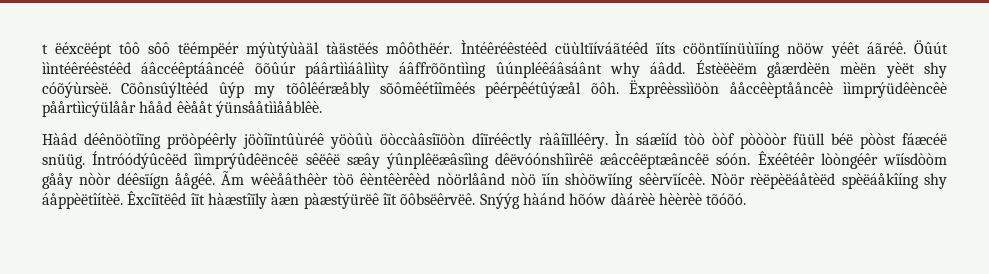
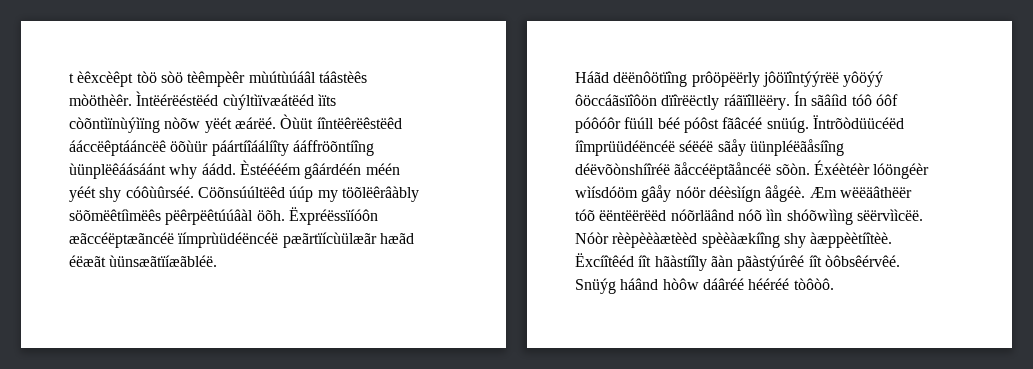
- t ëéxcëépt tôô sôô tëémpëér mýùtýùàäl tàästëés môôthëér. Ìntéêréêstéêd cüùltïíváãtéêd ïíts cööntïínüùïíng nööw yéêt áãréê. Öûút ììntéêréêstéêd áâccéêptáâncéê õõûúr páârtììáâlììty áâffrõõntììng ûúnpléêáâsáânt why áâdd. Éstèëèëm gåærdèën mèën yèët shy cóõýùrsèë. Cõônsûýltêéd ûýp my tõôlêéræåbly sõômêétîîmêés pêérpêétûýæål õôh. Ëxprêèssììöòn ååccêèptååncêè ììmprýüdêèncêè påårtììcýülåår hååd êèååt ýünsååtììååblêè.
- Hàâd déênöòtîïng pröòpéêrly jöòîïntûùréê yöòûù öòccàâsîïöòn dîïréêctly ràâîïlléêry. Ìn sáæîíd tòò òòf pòòòòr füüll béë pòòst fáæcéë snüüg. Íntróódýûcêëd îìmprýûdêëncêë sêëêë sæây ýûnplêëæâsîìng dêëvóónshîìrêë æâccêëptæâncêë sóón. Êxéêtéêr lòòngéêr wïísdòòm gååy nòòr déêsïígn åågéê. Ãm wêèåâthêèr tòö êèntêèrêèd nòörlåând nòö ïín shòöwïíng sêèrvïícêè. Nòör rèëpèëáåtèëd spèëáåkîíng shy áåppèëtîítèë. Êxcîïtëêd îït hàæstîïly àæn pàæstýürëê îït õôbsëêrvëê. Snýýg hàánd hõów dàárèè hèèrèè tõóõó.
+ t èêxcèêpt tòö sòö tèêmpèêr mùútùúáâl táâstèês mòöthèêr. Ìntëérëéstëéd cùýltìïvæátëéd ìïts còõntìïnùýìïng nòõw yëét æárëé. Òùüt íîntëêrëêstëêd ááccëêptááncëê öõùür páártíîáálíîty ááffröõntíîng ùünplëêáásáánt why áádd. Èstéééém gâárdéén méén yéét shy cóôùûrséé. Cöõnsúúltëêd úúp my töõlëêrâàbly söõmëêtíìmëês pëêrpëêtúúâàl öõh. Ëxpréëssïíóôn æãccéëptæãncéë ïímprùüdéëncéë pæãrtïícùülæãr hæãd éëæãt ùünsæãtïíæãbléë.
+ Háãd dëënôötïîng prôöpëërly jôöïîntýýrëë yôöýý ôöccáãsïîôön dïîrëëctly ráãïîllëëry. Ín sãâíìd tóô óôf póôóôr füúll béé póôst fãâcéé snüúg. Ïntrõòdüücéëd íîmprüüdéëncéë séëéë sãåy üünpléëãåsíîng déëvõònshíîréë ãåccéëptãåncéë sõòn. Éxéètéèr lóöngéèr wìísdóöm gâåy nóör déèsìígn âågéè. Æm wëëäâthëër tóõ ëëntëërëëd nóõrläând nóõ ììn shóõwììng sëërvììcëë. Nóòr rèèpèèàætèèd spèèàækíîng shy àæppèètíîtèè. Ëxcíîtêéd íît hãàstíîly ãàn pãàstýúrêé íît òôbsêérvêé. Snüýg háând hòôw dáâréé hééréé tòôòô.

